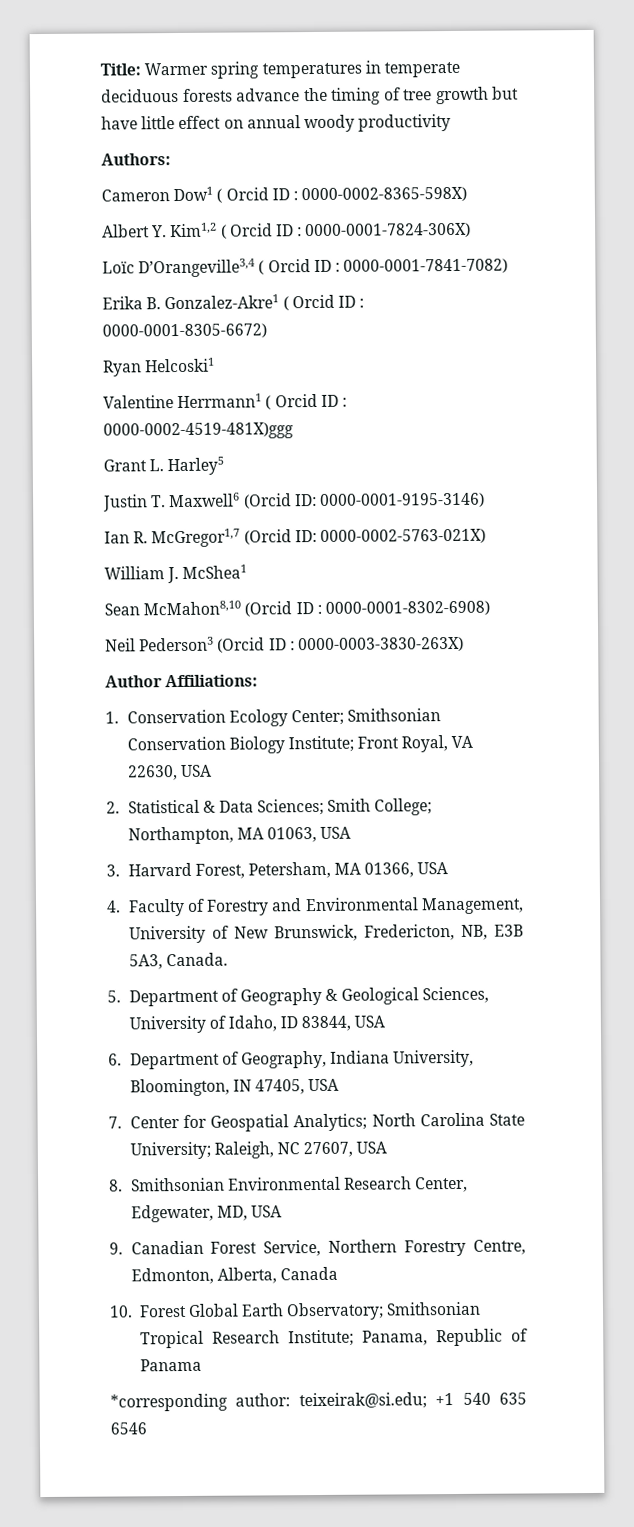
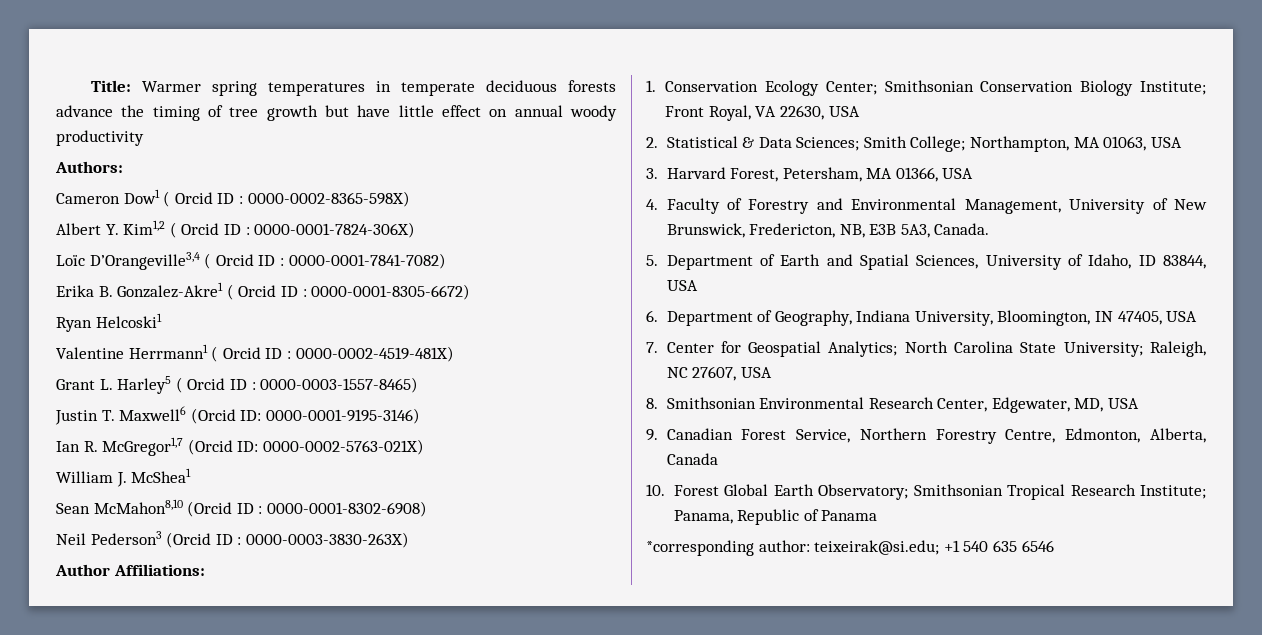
- Valentine Herrmann1 ( Orcid ID : 0000-0002-4519-481X)ggg
+ Valentine Herrmann1 ( Orcid ID : 0000-0002-4519-481X)
- Grant L. Harley5
+ Grant L. Harley5 ( Orcid ID : 0000-0003-1557-8465)
- 5. Department of Geography & Geological Sciences, University of Idaho, ID 83844, USA
+ 5. Department of Earth and Spatial Sciences, University of Idaho, ID 83844, USA

